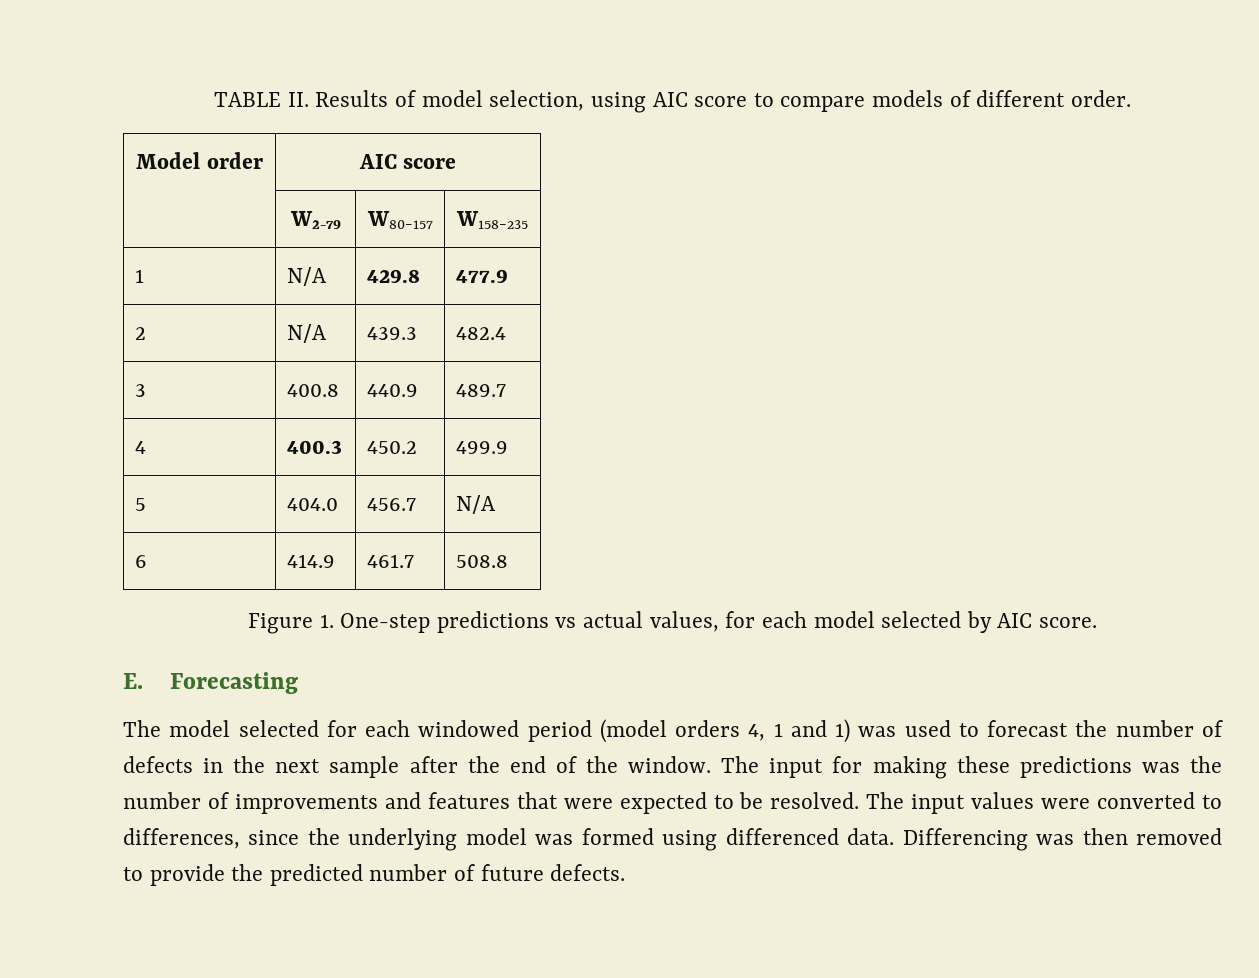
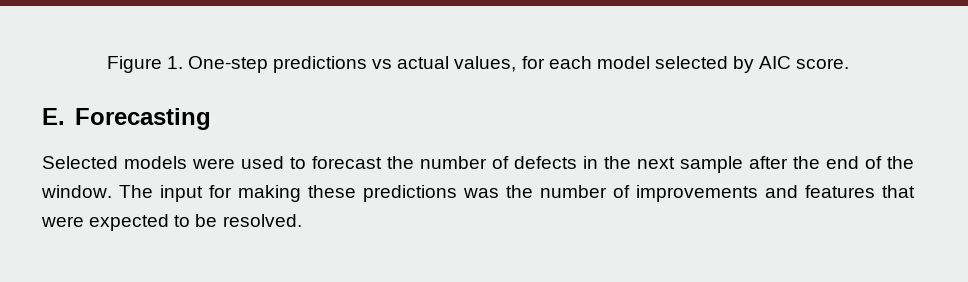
- TABLE II. Results of model selection, using AIC score to compare models of different order.
- Model order | AIC score
- | W2-79 | W80−157 | W158−235
- 1 | N/A | 429.8 | 477.9
- 2 | N/A | 439.3 | 482.4
- 3 | 400.8 | 440.9 | 489.7
- 4 | 400.3 | 450.2 | 499.9
- 5 | 404.0 | 456.7 | N/A
- 6 | 414.9 | 461.7 | 508.8
- The model selected for each windowed period (model orders 4, 1 and 1) was used to forecast the number of defects in the next sample after the end of the window.
+ Selected models were used to forecast the number of defects in the next sample after the end of the window.
- The input values were converted to differences, since the underlying model was formed using differenced data. Differencing was then removed to provide the predicted number of future defects.

